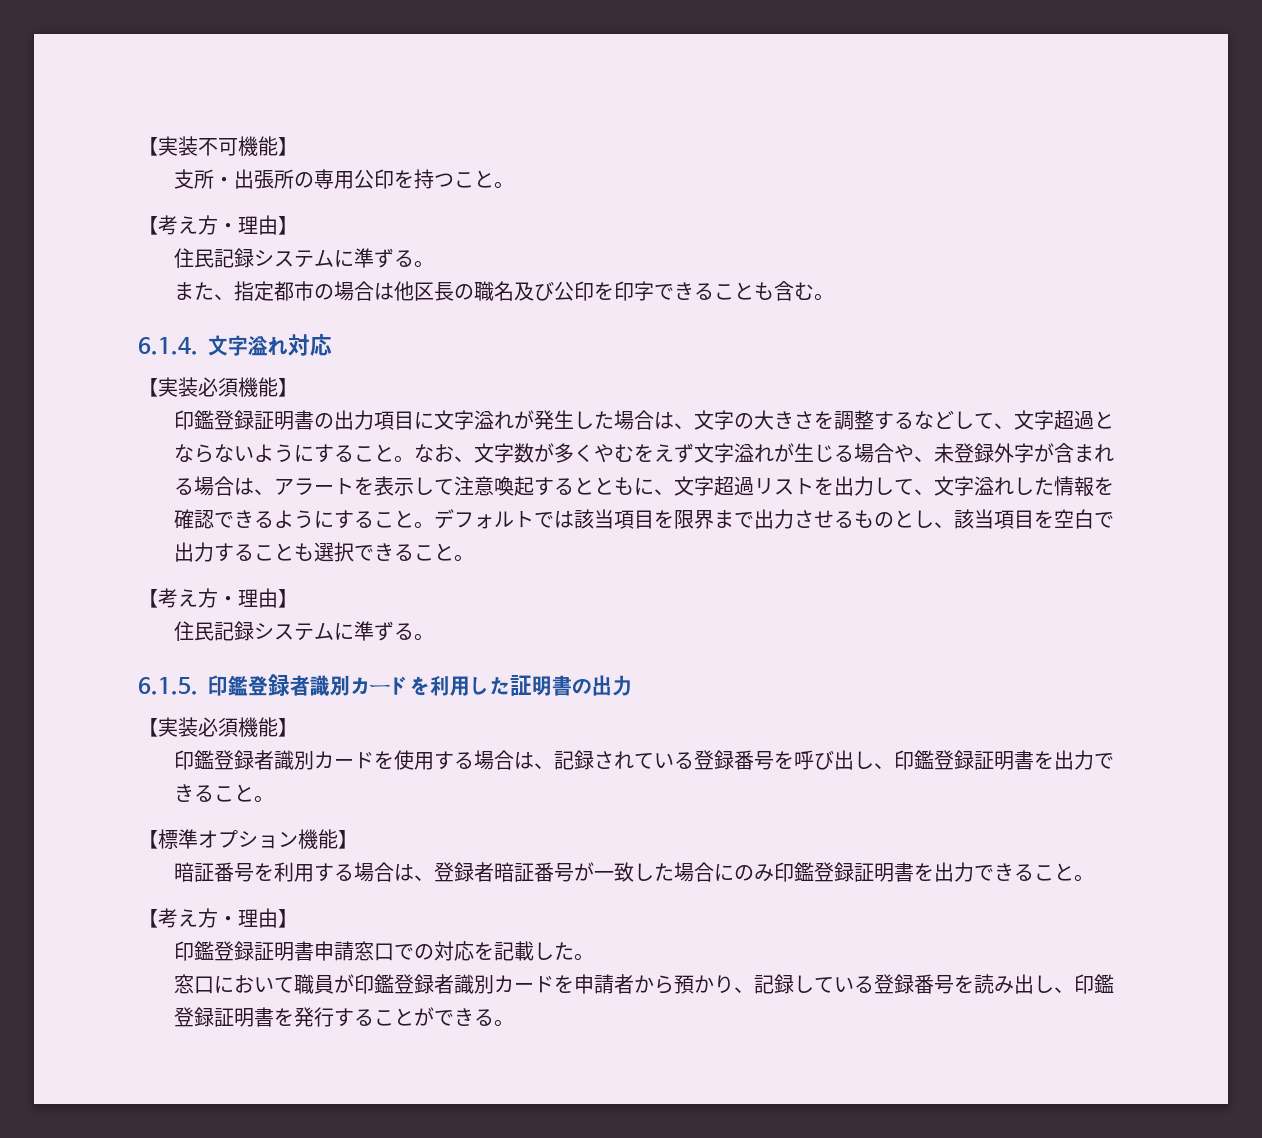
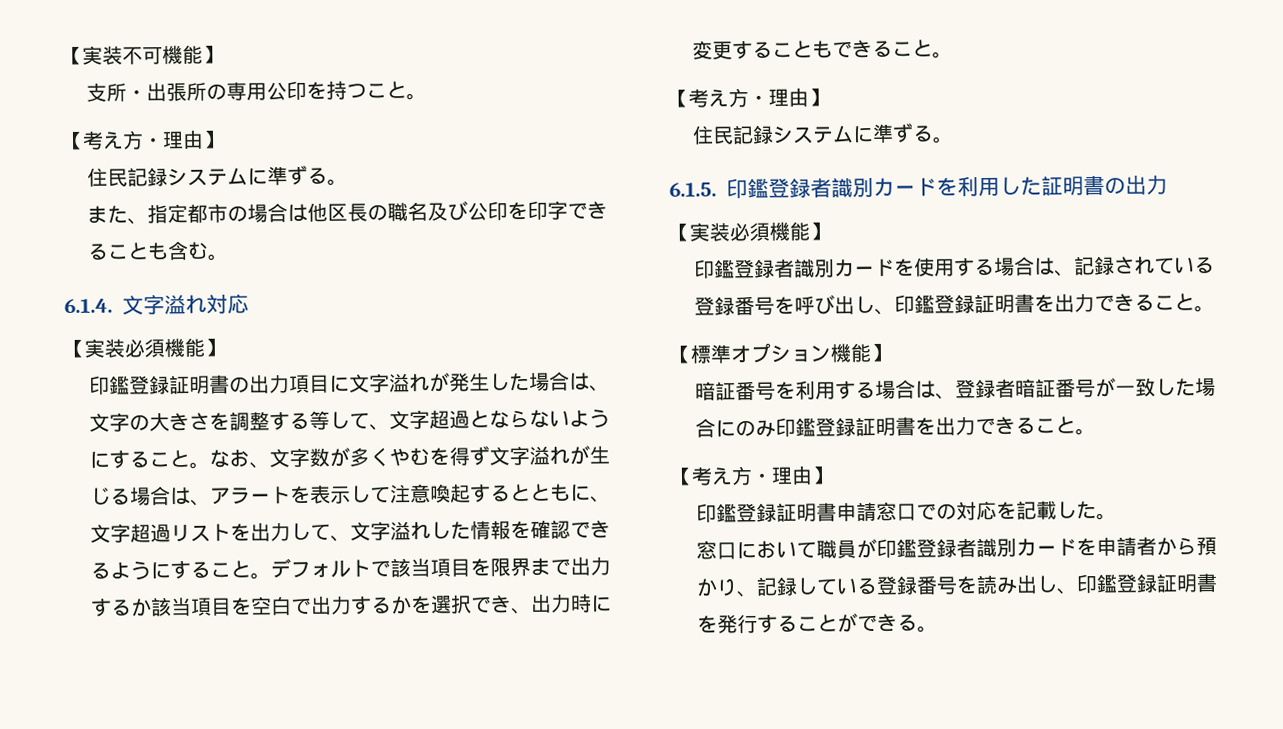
- 印鑑登録証明書の出力項目に文字溢れが発生した場合は、文字の大きさを調整するなどして、文字超過とならないようにすること。
+ 印鑑登録証明書の出力項目に文字溢れが発生した場合は、文字の大きさを調整する等して、文字超過とならないようにすること。
- なお、文字数が多くやむをえず文字溢れが生じる場合や、未登録外字が含まれる場合は、アラートを表示して注意喚起するとともに、文字超過リストを出力して、文字溢れした情報を確認できるようにすること。
+ なお、文字数が多くやむを得ず文字溢れが生じる場合は、アラートを表示して注意喚起するとともに、文字超過リストを出力して、文字溢れした情報を確認できるようにすること。
- デフォルトでは該当項目を限界まで出力させるものとし、該当項目を空白で出力することも選択できること。
+ デフォルトで該当項目を限界まで出力するか該当項目を空白で出力するかを選択でき、出力時に変更することもできること。

